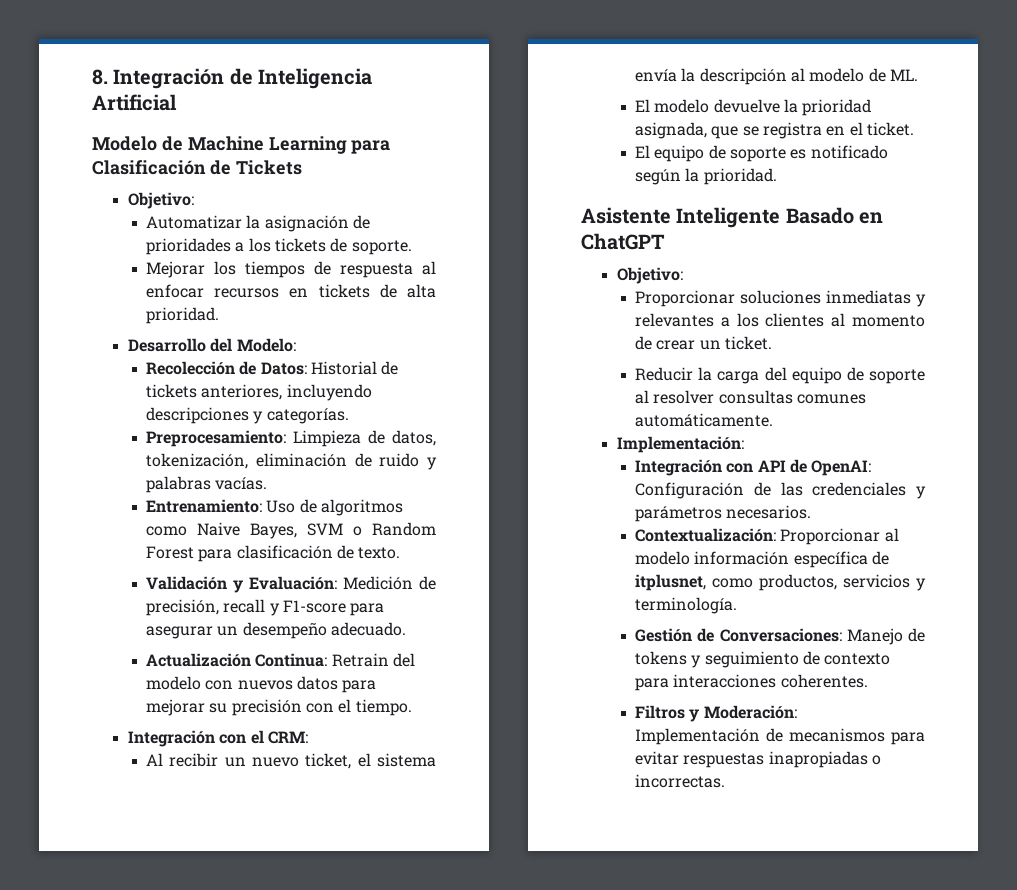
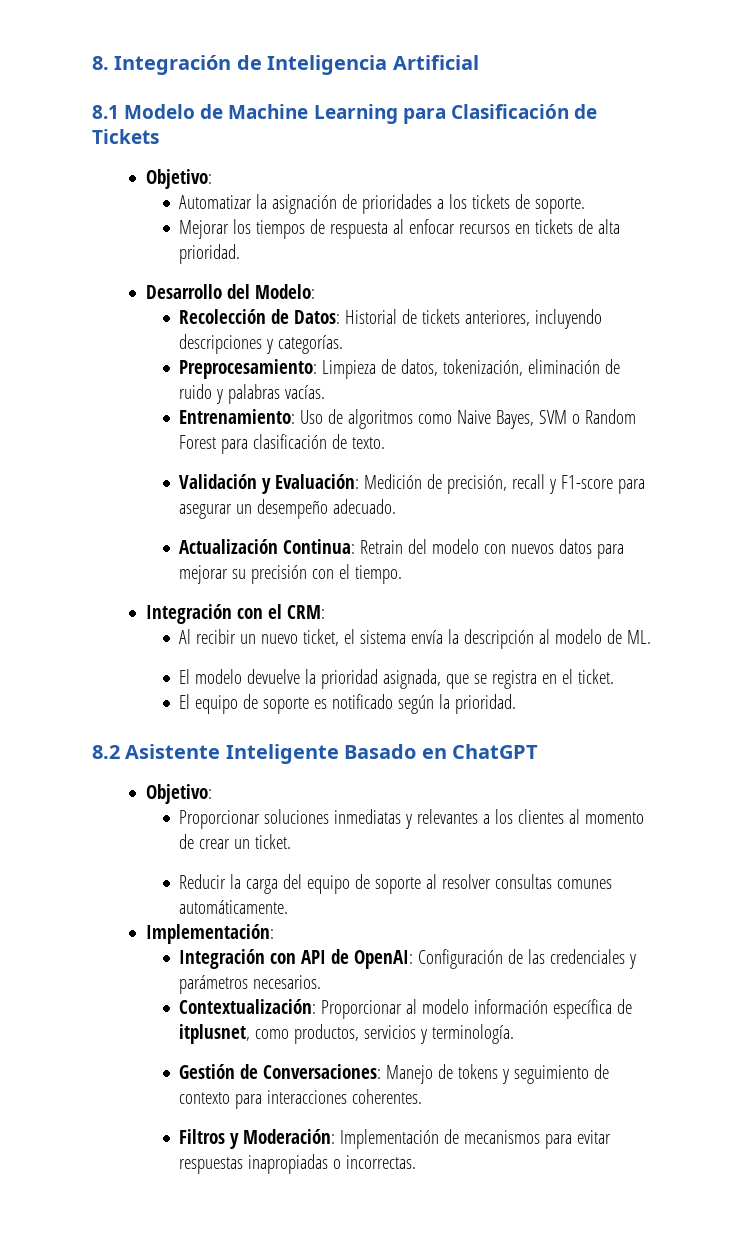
- Modelo de Machine Learning para Clasificación de Tickets
+ 8.1 Modelo de Machine Learning para Clasificación de Tickets
- Asistente Inteligente Basado en ChatGPT
+ 8.2 Asistente Inteligente Basado en ChatGPT

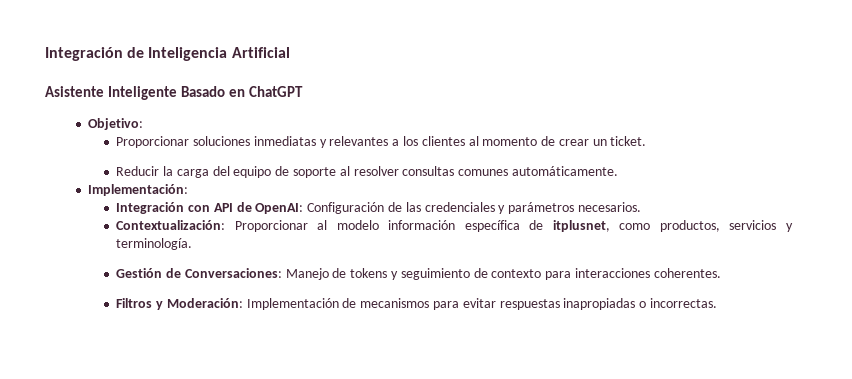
- 8. Integración de Inteligencia Artificial
+ Integración de Inteligencia Artificial
- 8.1 Modelo de Machine Learning para Clasificación de Tickets
- Objetivo:
- Automatizar la asignación de prioridades a los tickets de soporte.
- Mejorar los tiempos de respuesta al enfocar recursos en tickets de alta prioridad.
- Desarrollo del Modelo:
- Recolección de Datos: Historial de tickets anteriores, incluyendo descripciones y categorías.
- Preprocesamiento: Limpieza de datos, tokenización, eliminación de ruido y palabras vacías.
- Entrenamiento: Uso de algoritmos como Naive Bayes, SVM o Random Forest para clasificación de texto.
- Validación y Evaluación: Medición de precisión, recall y F1-score para asegurar un desempeño adecuado.
- Actualización Continua: Retrain del modelo con nuevos datos para mejorar su precisión con el tiempo.
- Integración con el CRM:
- Al recibir un nuevo ticket, el sistema envía la descripción al modelo de ML.
- El modelo devuelve la prioridad asignada, que se registra en el ticket.
- El equipo de soporte es notificado según la prioridad.
- 8.2 Asistente Inteligente Basado en ChatGPT
+ Asistente Inteligente Basado en ChatGPT

